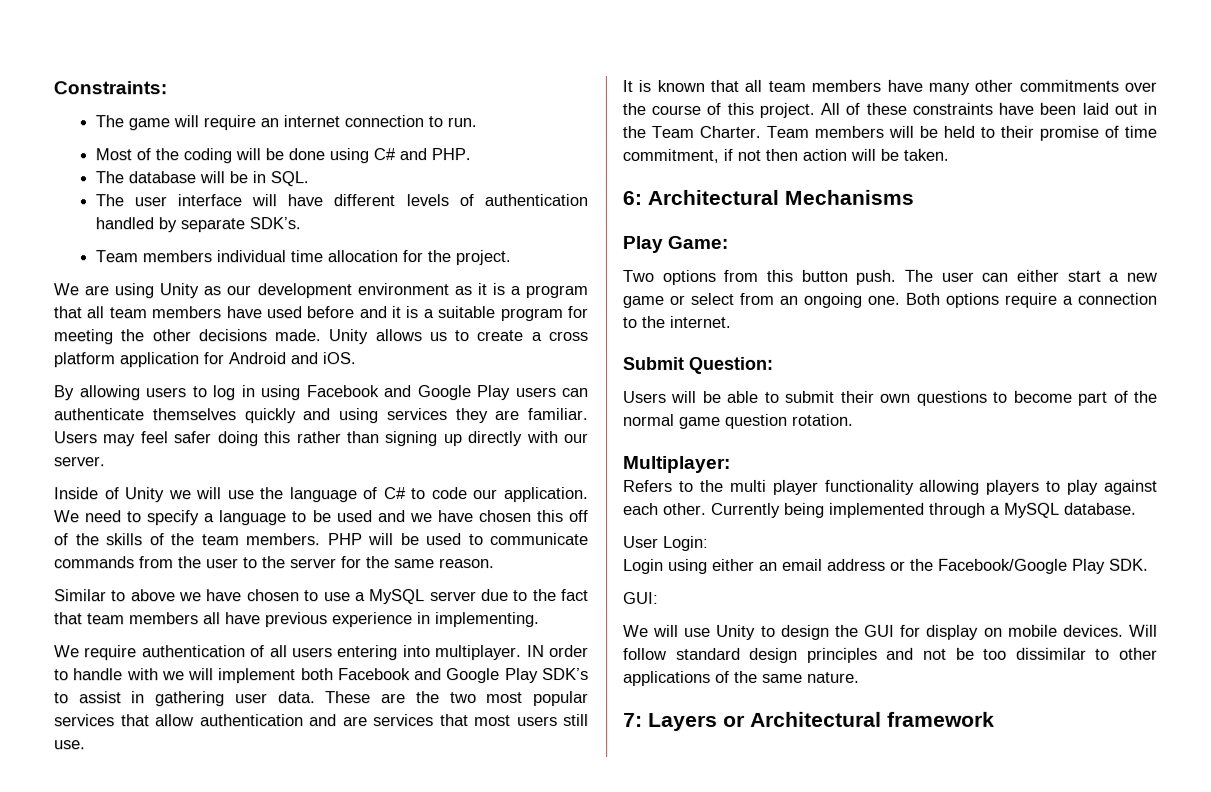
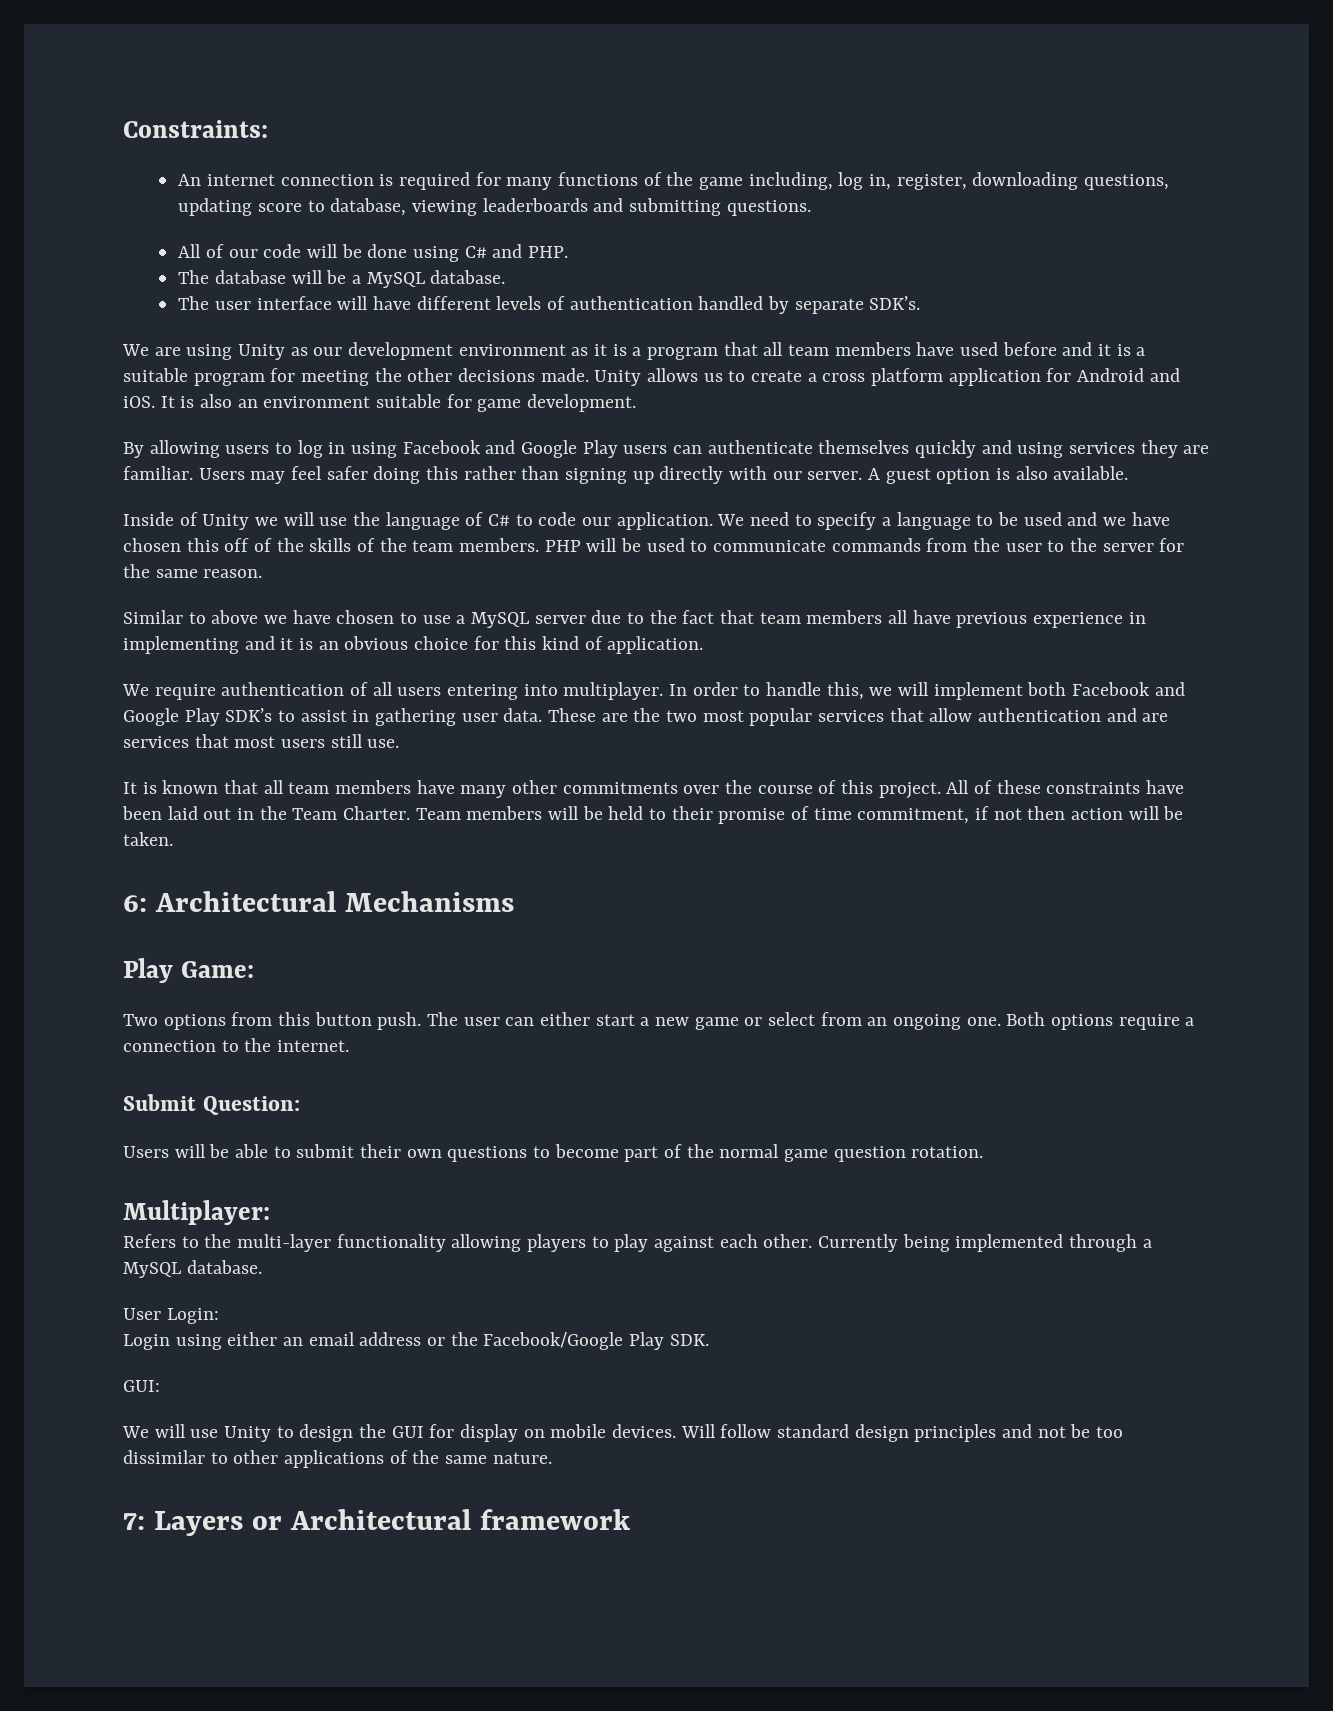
- The game will require an internet connection to run.
- Most of the coding will be done using C# and PHP.
+ An internet connection is required for many functions of the game including, log in, register, downloading questions, updating score to database, viewing leaderboards and submitting questions.
+ All of our code will be done using C# and PHP.
- The database will be in SQL.
+ The database will be a MySQL database.
- Team members individual time allocation for the project.
+ It is also an environment suitable for game development.
+ A guest option is also available.
- Similar to above we have chosen to use a MySQL server due to the fact that team members all have previous experience in implementing.
+ Similar to above we have chosen to use a MySQL server due to the fact that team members all have previous experience in implementing and it is an obvious choice for this kind of application.
- IN order to handle with we will implement both Facebook and Google Play SDK’s to assist in gathering user data.
+ In order to handle this, we will implement both Facebook and Google Play SDK’s to assist in gathering user data.
- Refers to the multi player functionality allowing players to play against each other.
+ Refers to the multi-layer functionality allowing players to play against each other.

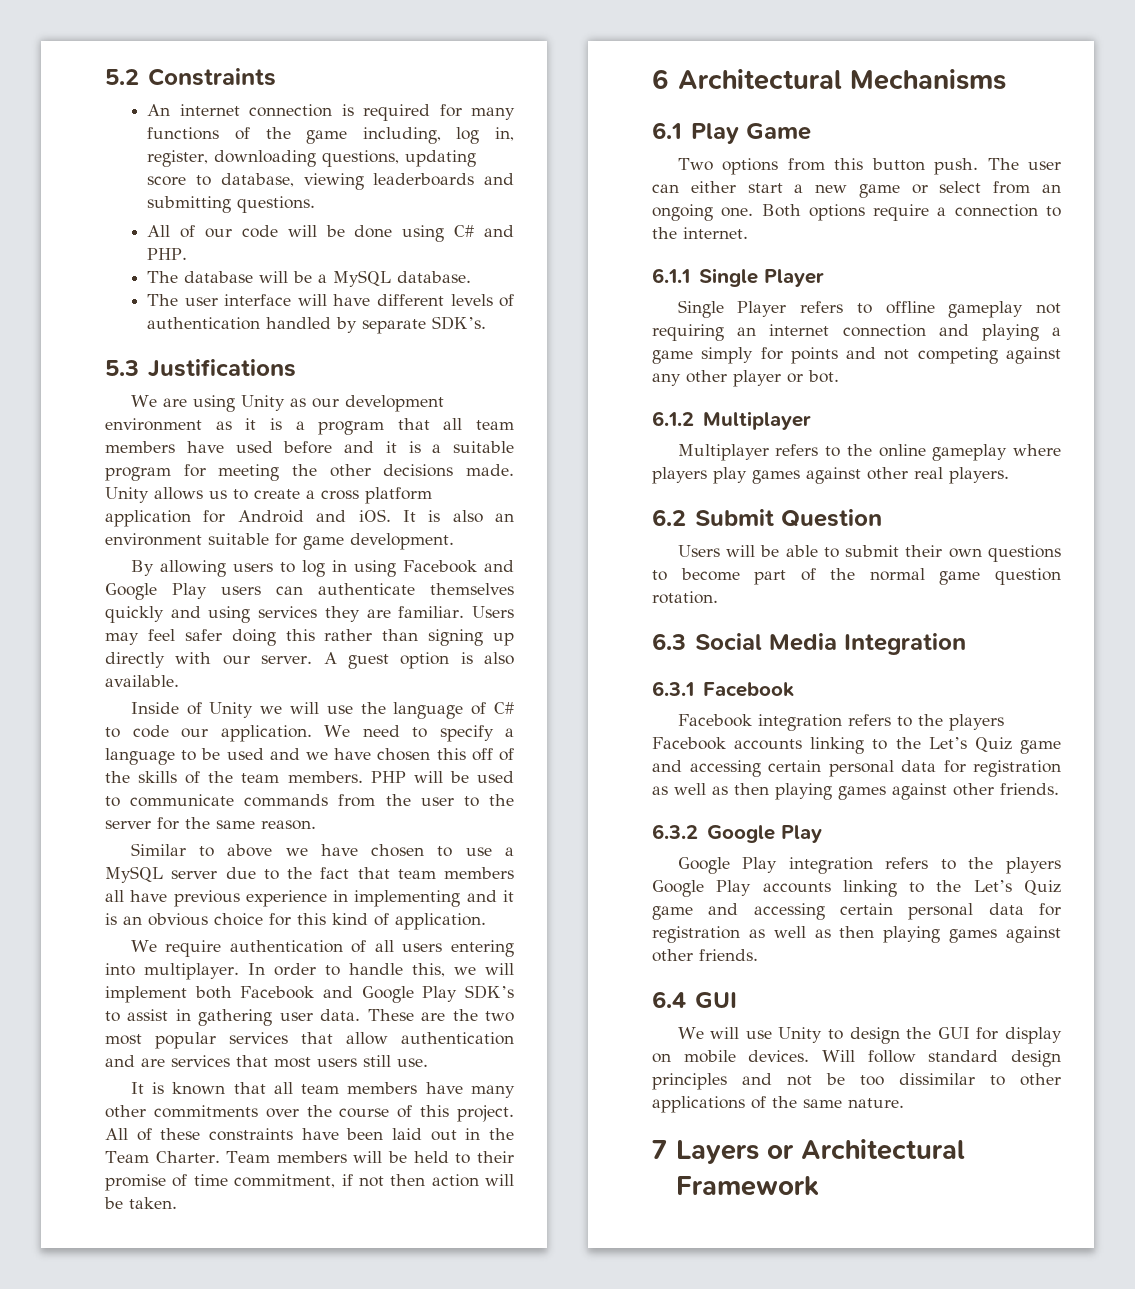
- Constraints:
+ 5.2 Constraints
+ 5.3 Justifications
- 6: Architectural Mechanisms
+ 6 Architectural Mechanisms
- Play Game:
+ 6.1 Play Game
- Submit Question:
+ 6.1.1 Single Player
+ Single Player refers to offline gameplay not requiring an internet connection and playing a game simply for points and not competing against any other player or bot.
+ 6.1.2 Multiplayer
+ Multiplayer refers to the online gameplay where players play games against other real players.
+ 6.2 Submit Question
- Multiplayer:
- Refers to the multi-layer functionality allowing players to play against each other. Currently being implemented through a MySQL database.
- User Login:
- Login using either an email address or the Facebook/Google Play SDK.
- GUI:
+ 6.3 Social Media Integration
+ 6.3.1 Facebook
+ Facebook integration refers to the players Facebook accounts linking to the Let’s Quiz game and accessing certain personal data for registration as well as then playing games against other friends.
+ 6.3.2 Google Play
+ Google Play integration refers to the players Google Play accounts linking to the Let’s Quiz game and accessing certain personal data for registration as well as then playing games against other friends.
+ 6.4 GUI
- 7: Layers or Architectural framework
+ 7 Layers or Architectural Framework

